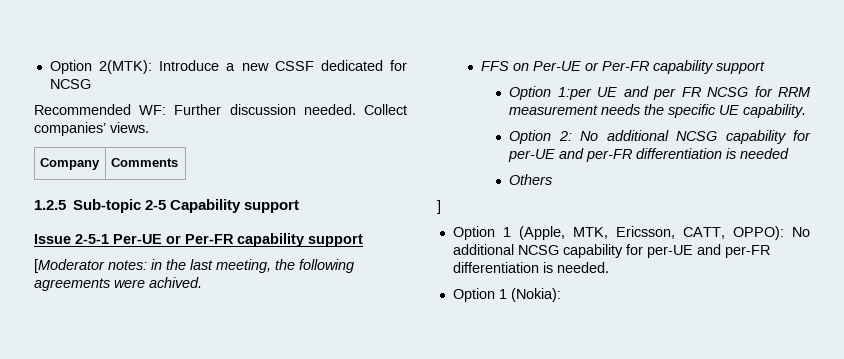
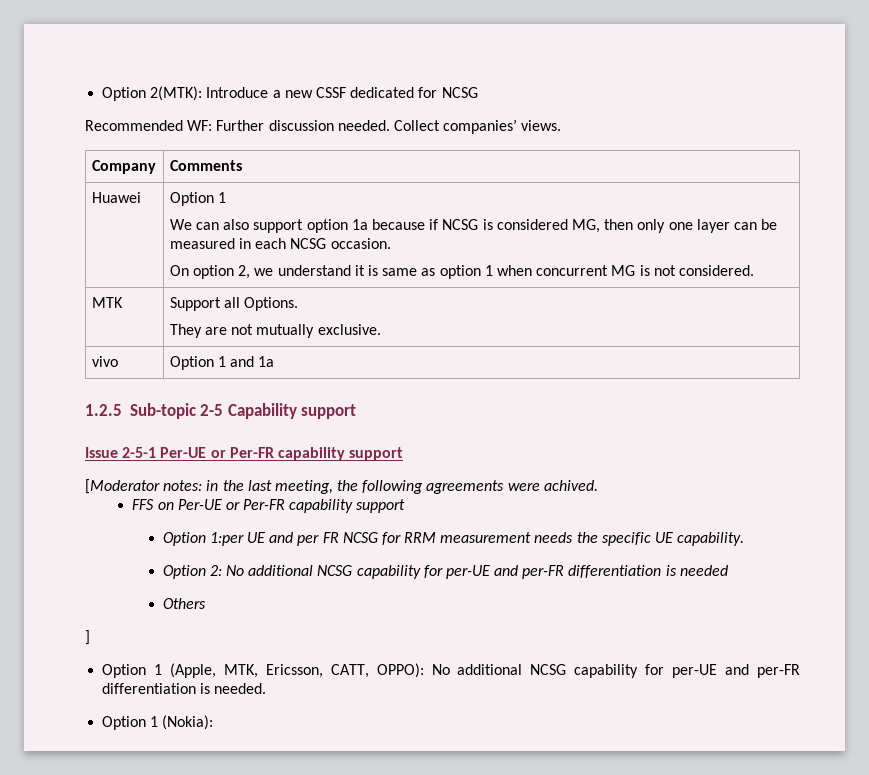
+ Huawei | Option 1
+ We can also support option 1a because if NCSG is considered MG, then only one layer can be measured in each NCSG occasion.
+ On option 2, we understand it is same as option 1 when concurrent MG is not considered.
+ MTK | Support all Options.
+ They are not mutually exclusive.
+ vivo | Option 1 and 1a

